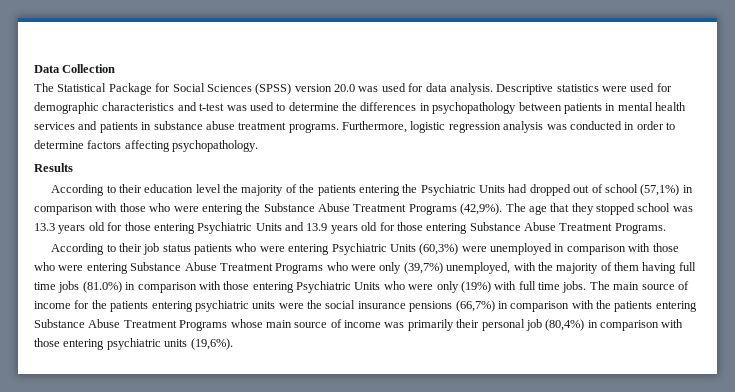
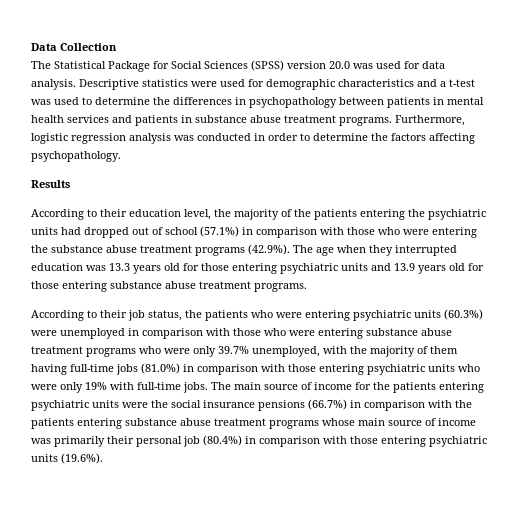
- Descriptive statistics were used for demographic characteristics and t-test was used to determine the differences in psychopathology between patients in mental health services and patients in substance abuse treatment programs.
+ Descriptive statistics were used for demographic characteristics and a t-test was used to determine the differences in psychopathology between patients in mental health services and patients in substance abuse treatment programs.
- Furthermore, logistic regression analysis was conducted in order to determine factors affecting psychopathology.
+ Furthermore, logistic regression analysis was conducted in order to determine the factors affecting psychopathology.
- According to their education level the majority of the patients entering the Psychiatric Units had dropped out of school (57,1%) in comparison with those who were entering the Substance Abuse Treatment Programs (42,9%). The age that they stopped school was 13.3 years old for those entering Psychiatric Units and 13.9 years old for those entering Substance Abuse Treatment Programs.
+ According to their education level, the majority of the patients entering the psychiatric units had dropped out of school (57.1%) in comparison with those who were entering the substance abuse treatment programs (42.9%). The age when they interrupted education was 13.3 years old for those entering psychiatric units and 13.9 years old for those entering substance abuse treatment programs.
- According to their job status patients who were entering Psychiatric Units (60,3%) were unemployed in comparison with those who were entering Substance Abuse Treatment Programs who were only (39,7%) unemployed, with the majority of them having full time jobs (81.0%) in comparison with those entering Psychiatric Units who were only (19%) with full time jobs.
+ According to their job status, the patients who were entering psychiatric units (60.3%) were unemployed in comparison with those who were entering substance abuse treatment programs who were only 39.7% unemployed, with the majority of them having full-time jobs (81.0%) in comparison with those entering psychiatric units who were only 19% with full-time jobs.
- The main source of income for the patients entering psychiatric units were the social insurance pensions (66,7%) in comparison with the patients entering Substance Abuse Treatment Programs whose main source of income was primarily their personal job (80,4%) in comparison with those entering psychiatric units (19,6%).
+ The main source of income for the patients entering psychiatric units were the social insurance pensions (66.7%) in comparison with the patients entering substance abuse treatment programs whose main source of income was primarily their personal job (80.4%) in comparison with those entering psychiatric units (19.6%).

